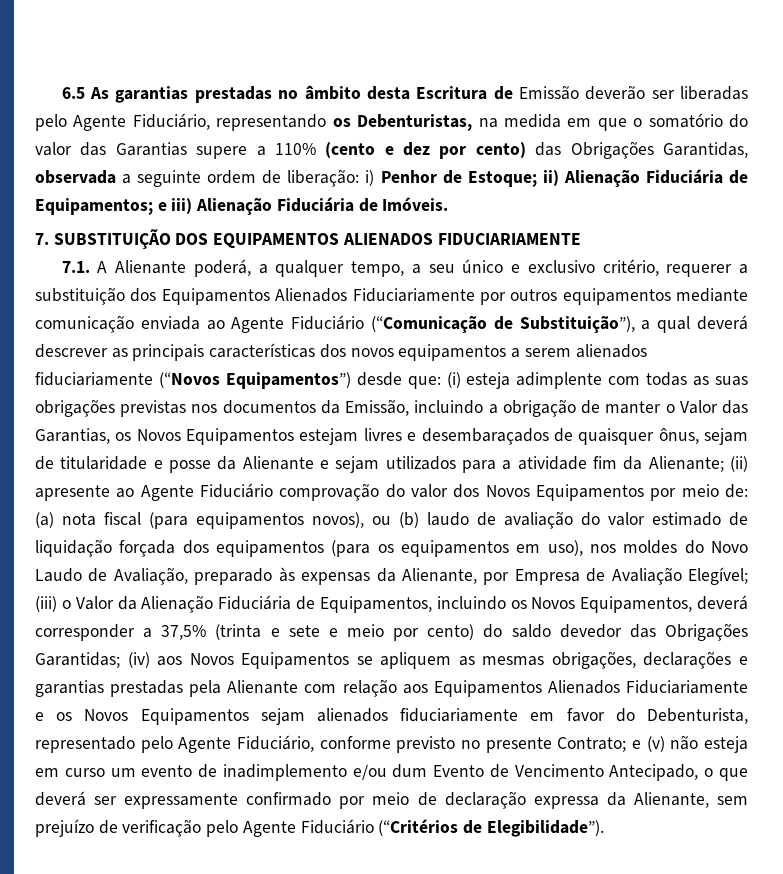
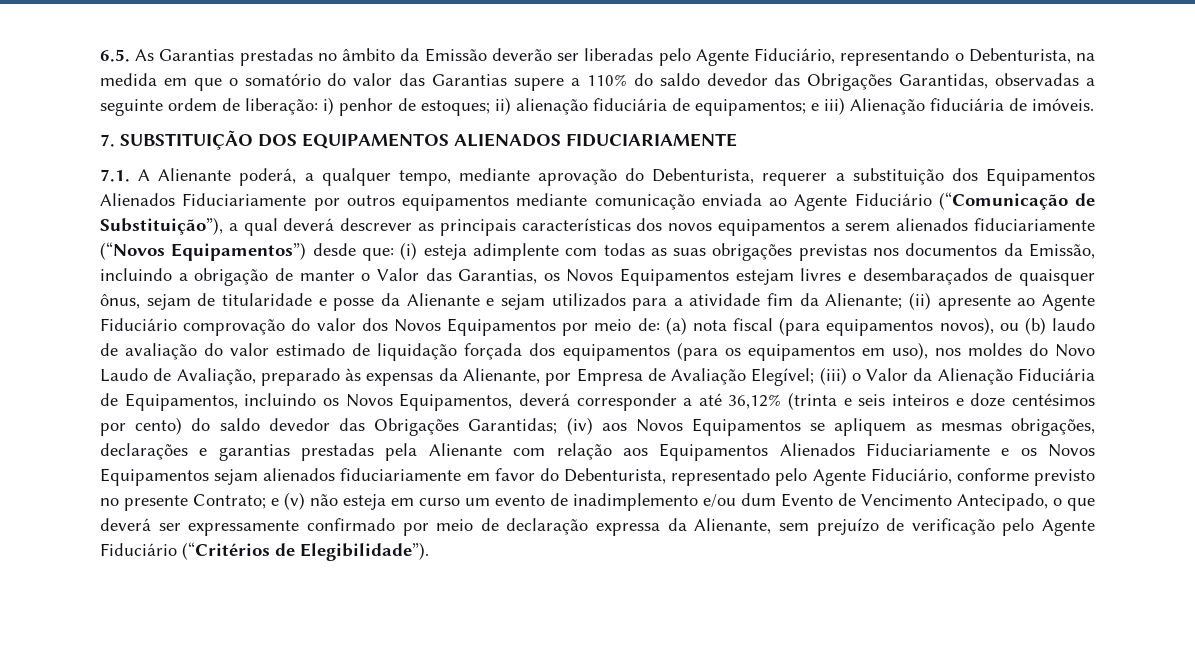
- 6.5 As garantias prestadas no âmbito desta Escritura de Emissão deverão ser liberadas pelo Agente Fiduciário, representando os Debenturistas, na medida em que o somatório do valor das Garantias supere a 110% (cento e dez por cento) das Obrigações Garantidas, observada a seguinte ordem de liberação: i) Penhor de Estoque; ii) Alienação Fiduciária de Equipamentos; e iii) Alienação Fiduciária de Imóveis.
+ 6.5. As Garantias prestadas no âmbito da Emissão deverão ser liberadas pelo Agente Fiduciário, representando o Debenturista, na medida em que o somatório do valor das Garantias supere a 110% do saldo devedor das Obrigações Garantidas, observadas a seguinte ordem de liberação: i) penhor de estoques; ii) alienação fiduciária de equipamentos; e iii) Alienação fiduciária de imóveis.
- 7.1. A Alienante poderá, a qualquer tempo, a seu único e exclusivo critério, requerer a substituição dos Equipamentos Alienados Fiduciariamente por outros equipamentos mediante comunicação enviada ao Agente Fiduciário (“Comunicação de Substituição”), a qual deverá descrever as principais características dos novos equipamentos a serem alienados fiduciariamente (“Novos Equipamentos”) desde que:
+ 7.1. A Alienante poderá, a qualquer tempo, mediante aprovação do Debenturista, requerer a substituição dos Equipamentos Alienados Fiduciariamente por outros equipamentos mediante comunicação enviada ao Agente Fiduciário (“Comunicação de Substituição”), a qual deverá descrever as principais características dos novos equipamentos a serem alienados fiduciariamente (“Novos Equipamentos”) desde que:
- (iii) o Valor da Alienação Fiduciária de Equipamentos, incluindo os Novos Equipamentos, deverá corresponder a 37,5% (trinta e sete e meio por cento) do saldo devedor das Obrigações Garantidas;
+ (iii) o Valor da Alienação Fiduciária de Equipamentos, incluindo os Novos Equipamentos, deverá corresponder a até 36,12% (trinta e seis inteiros e doze centésimos por cento) do saldo devedor das Obrigações Garantidas;

